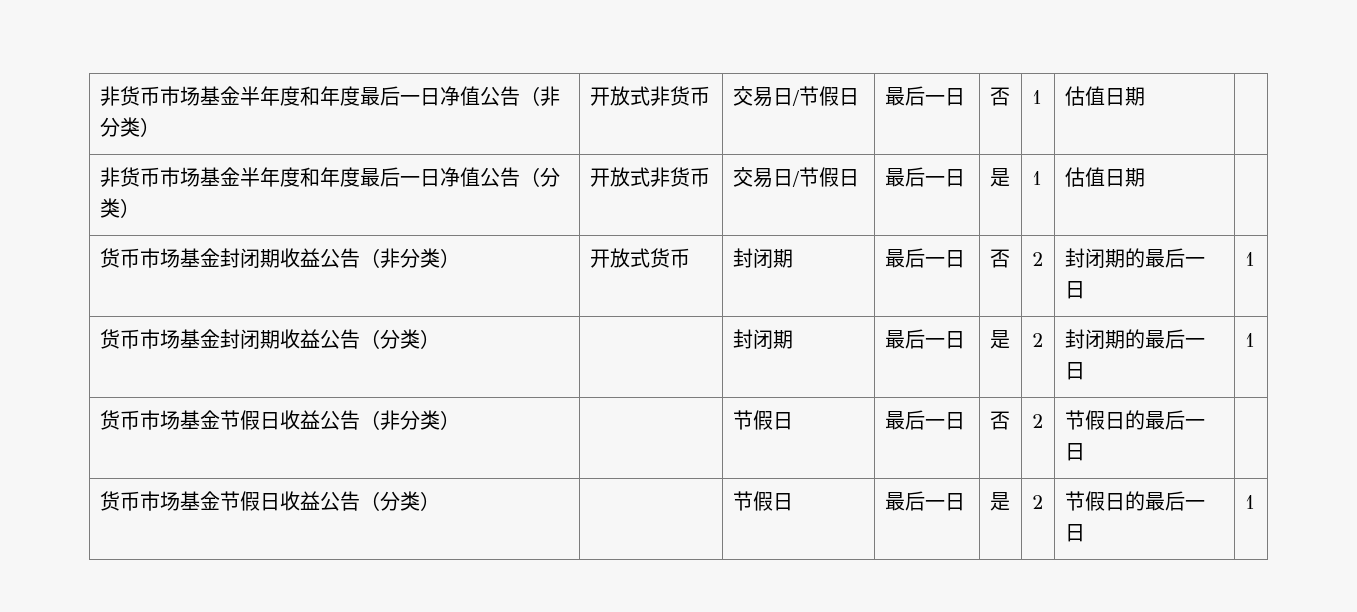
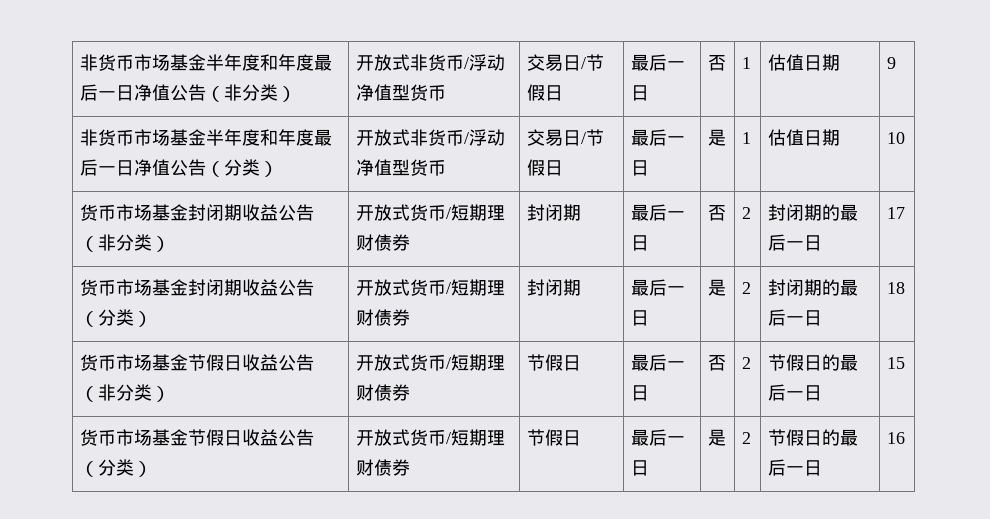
- 非货币市场基金半年度和年度最后一日净值公告（非分类） | 开放式非货币 | 交易日/节假日 | 最后一日 | 否 | 1 | 估值日期 |
+ 非货币市场基金半年度和年度最后一日净值公告（非分类） | 开放式非货币/浮动净值型货币 | 交易日/节假日 | 最后一日 | 否 | 1 | 估值日期 | 9
- 非货币市场基金半年度和年度最后一日净值公告（分类） | 开放式非货币 | 交易日/节假日 | 最后一日 | 是 | 1 | 估值日期 |
+ 非货币市场基金半年度和年度最后一日净值公告（分类） | 开放式非货币/浮动净值型货币 | 交易日/节假日 | 最后一日 | 是 | 1 | 估值日期 | 10
- 货币市场基金封闭期收益公告（非分类） | 开放式货币 | 封闭期 | 最后一日 | 否 | 2 | 封闭期的最后一日 | 1
+ 货币市场基金封闭期收益公告（非分类） | 开放式货币/短期理财债券 | 封闭期 | 最后一日 | 否 | 2 | 封闭期的最后一日 | 17
- 货币市场基金封闭期收益公告（分类） | | 封闭期 | 最后一日 | 是 | 2 | 封闭期的最后一日 | 1
+ 货币市场基金封闭期收益公告（分类） | 开放式货币/短期理财债券 | 封闭期 | 最后一日 | 是 | 2 | 封闭期的最后一日 | 18
- 货币市场基金节假日收益公告（非分类） | | 节假日 | 最后一日 | 否 | 2 | 节假日的最后一日 |
+ 货币市场基金节假日收益公告（非分类） | 开放式货币/短期理财债券 | 节假日 | 最后一日 | 否 | 2 | 节假日的最后一日 | 15
- 货币市场基金节假日收益公告（分类） | | 节假日 | 最后一日 | 是 | 2 | 节假日的最后一日 | 1
+ 货币市场基金节假日收益公告（分类） | 开放式货币/短期理财债券 | 节假日 | 最后一日 | 是 | 2 | 节假日的最后一日 | 16

